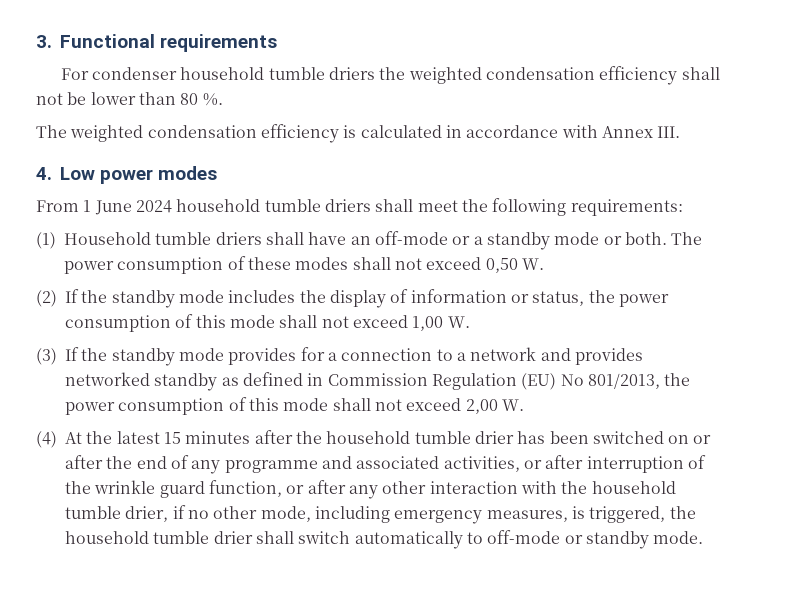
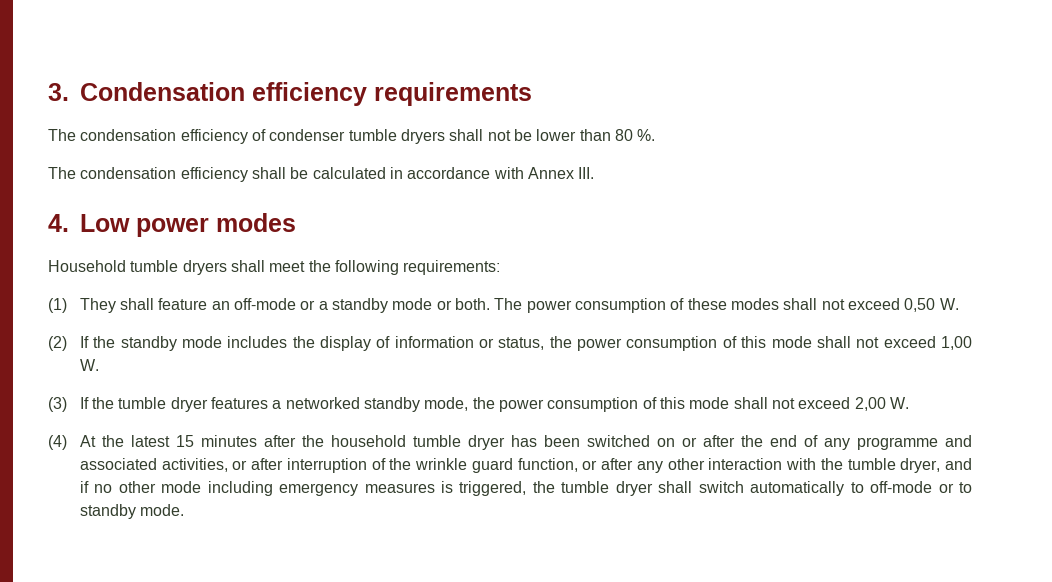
- 3. Functional requirements
+ 3. Condensation efficiency requirements
- For condenser household tumble driers the weighted condensation efficiency shall not be lower than 80 %.
+ The condensation efficiency of condenser tumble dryers shall not be lower than 80 %.
- The weighted condensation efficiency is calculated in accordance with Annex III.
+ The condensation efficiency shall be calculated in accordance with Annex III.
- From 1 June 2024 household tumble driers shall meet the following requirements:
+ Household tumble dryers shall meet the following requirements:
- (1) Household tumble driers shall have an off-mode or a standby mode or both.
+ (1) They shall feature an off-mode or a standby mode or both.
- (3) If the standby mode provides for a connection to a network and provides networked standby as defined in Commission Regulation (EU) No 801/2013, the power consumption of this mode shall not exceed 2,00 W.
+ (3) If the tumble dryer features a networked standby mode, the power consumption of this mode shall not exceed 2,00 W.
- (4) At the latest 15 minutes after the household tumble drier has been switched on or after the end of any programme and associated activities, or after interruption of the wrinkle guard function, or after any other interaction with the household tumble drier, if no other mode, including emergency measures, is triggered, the household tumble drier shall switch automatically to off-mode or standby mode.
+ (4) At the latest 15 minutes after the household tumble dryer has been switched on or after the end of any programme and associated activities, or after interruption of the wrinkle guard function, or after any other interaction with the tumble dryer, and if no other mode including emergency measures is triggered, the tumble dryer shall switch automatically to off-mode or to standby mode.

